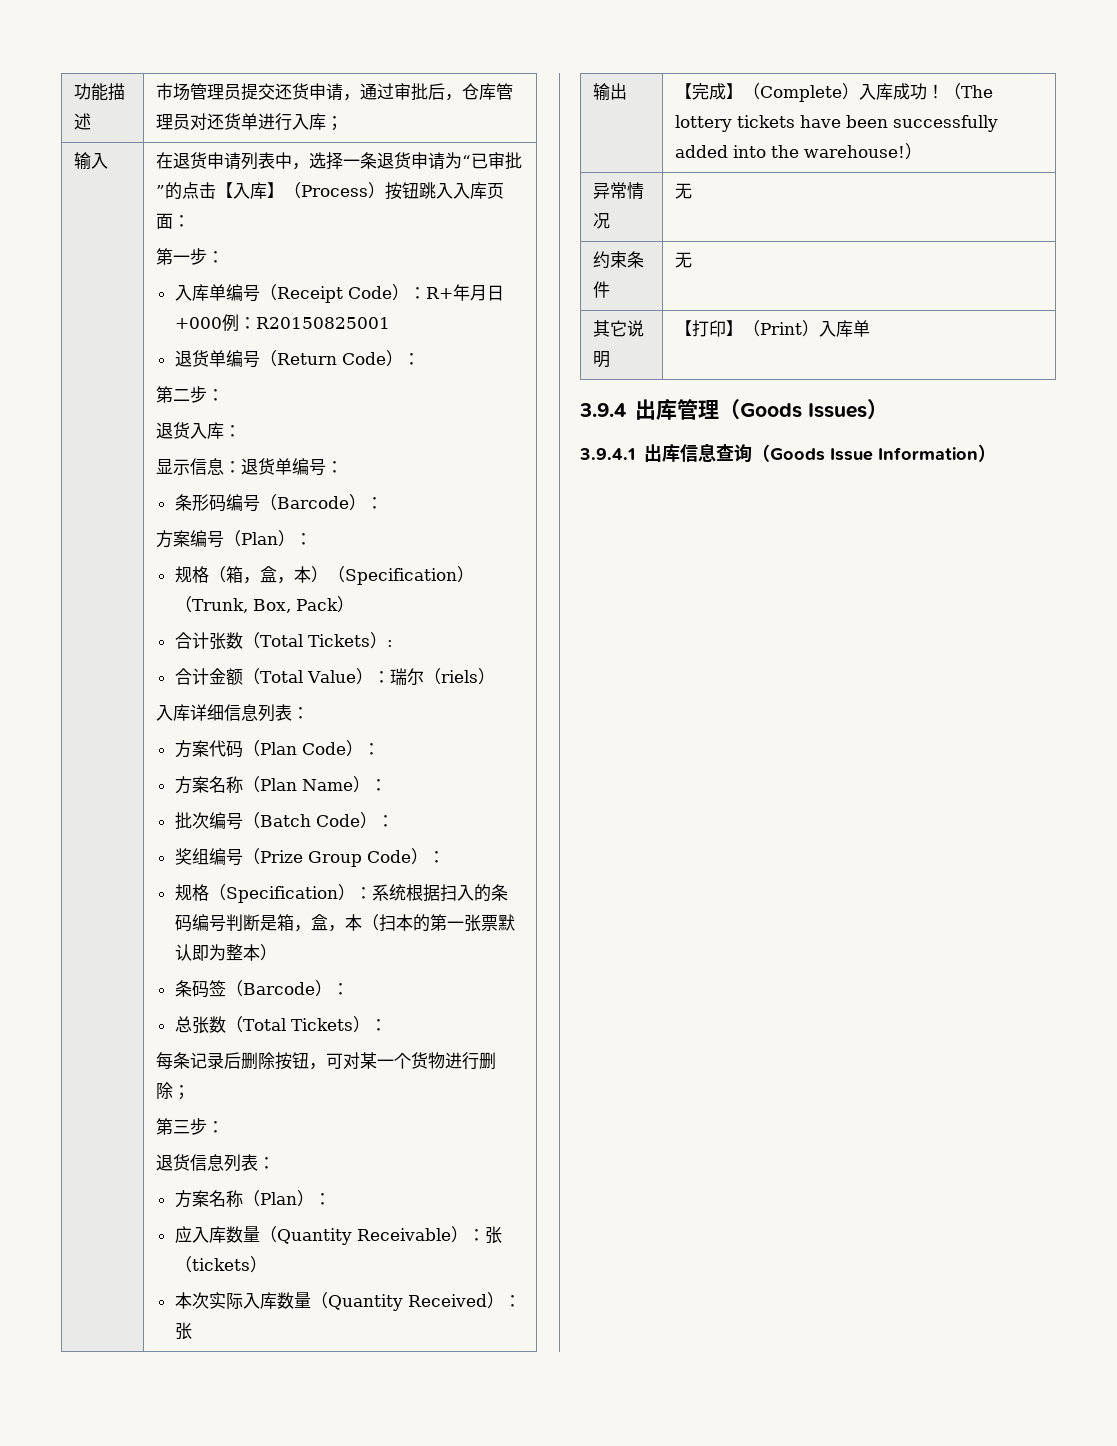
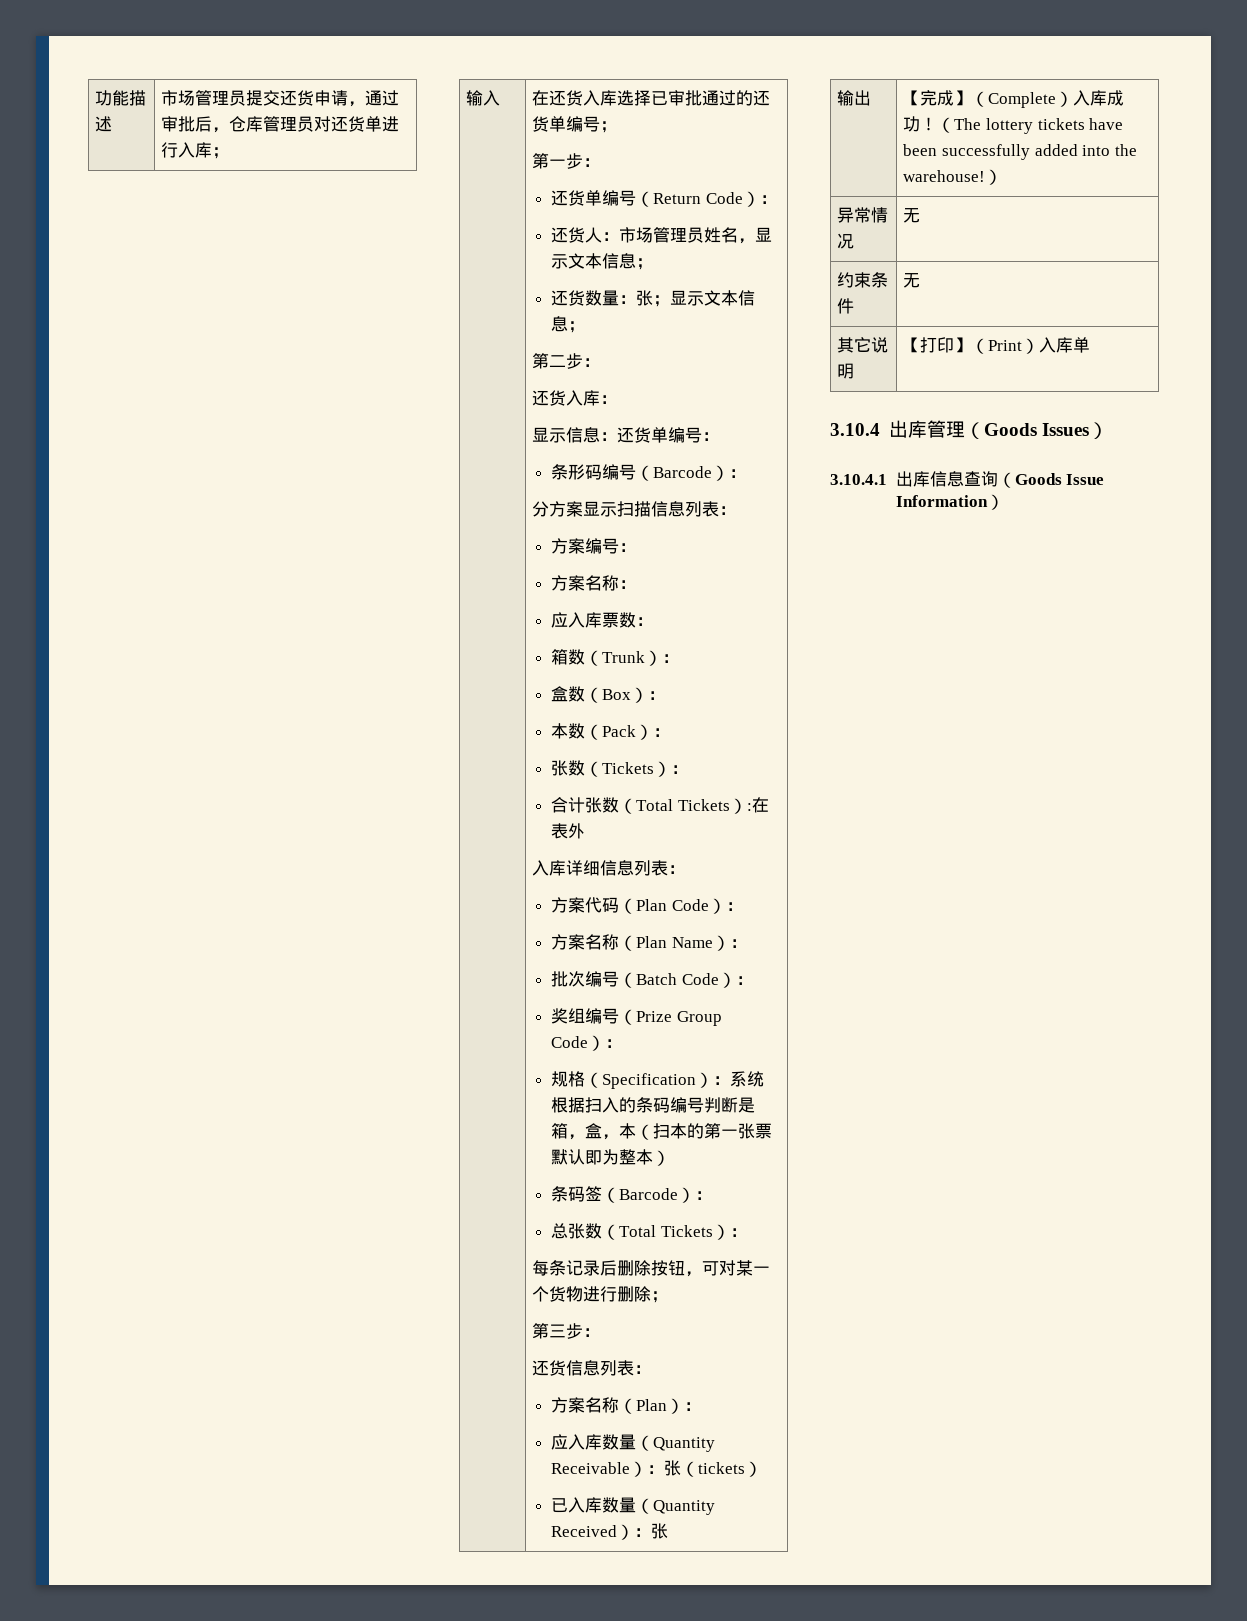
- 在退货申请列表中，选择一条退货申请为“已审批”的点击【入库】（Process）按钮跳入入库页面：
+ 在还货入库选择已审批通过的还货单编号；
  第一步：
- 入库单编号（Receipt Code）：R+年月日+000例：R20150825001
- 退货单编号（Return Code）：
+ 还货单编号（Return Code）：
+ 还货人：市场管理员姓名，显示文本信息；
+ 还货数量：张；显示文本信息；
- 退货入库：
+ 还货入库：
- 显示信息：退货单编号：
+ 显示信息：还货单编号：
- 方案编号（Plan）：
- 规格（箱，盒，本）（Specification）（Trunk, Box, Pack）
+ 分方案显示扫描信息列表：
+ 方案编号：
+ 方案名称：
+ 应入库票数：
+ 箱数（Trunk）：
+ 盒数（Box）：
+ 本数（Pack）：
+ 张数（Tickets）：
- 合计张数（Total Tickets）:
- 合计金额（Total Value）：瑞尔（riels）
+ 合计张数（Total Tickets）:在表外
- 退货信息列表：
+ 还货信息列表：
- 本次实际入库数量（Quantity Received）：张
+ 已入库数量（Quantity Received）：张
- 3.9.4出库管理（Goods Issues）
+ 3.10.4出库管理（Goods Issues）
- 3.9.4.1出库信息查询（Goods Issue Information）
+ 3.10.4.1出库信息查询（Goods Issue Information）

